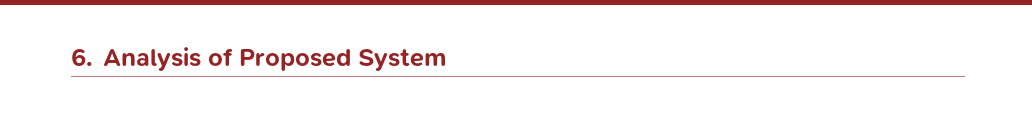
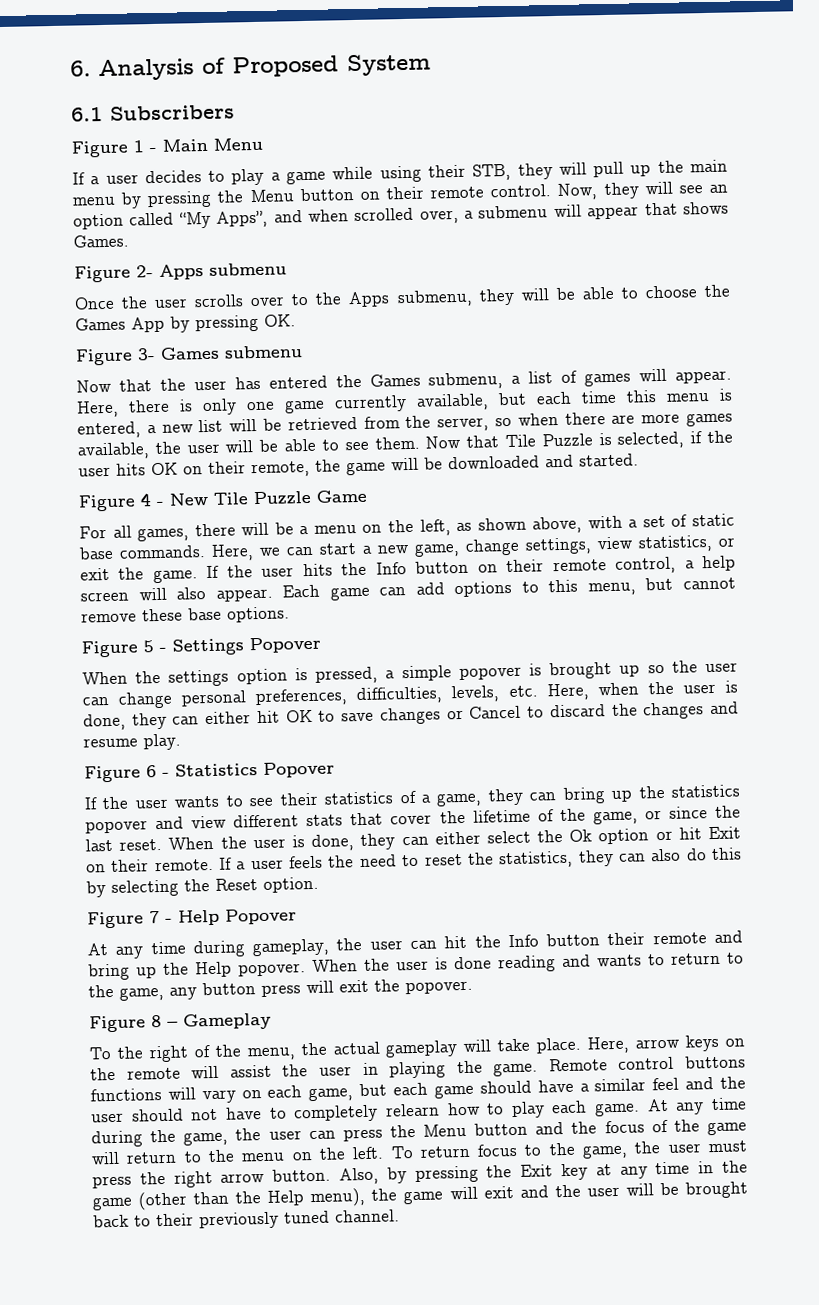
+ 6.1 Subscribers
+ Figure 1 - Main Menu
+ If a user decides to play a game while using their STB, they will pull up the main menu by pressing the Menu button on their remote control. Now, they will see an option called “My Apps”, and when scrolled over, a submenu will appear that shows Games.
+ Figure 2- Apps submenu
+ Once the user scrolls over to the Apps submenu, they will be able to choose the Games App by pressing OK.
+ Figure 3- Games submenu
+ Now that the user has entered the Games submenu, a list of games will appear. Here, there is only one game currently available, but each time this menu is entered, a new list will be retrieved from the server, so when there are more games available, the user will be able to see them. Now that Tile Puzzle is selected, if the user hits OK on their remote, the game will be downloaded and started.
+ Figure 4 - New Tile Puzzle Game
+ For all games, there will be a menu on the left, as shown above, with a set of static base commands. Here, we can start a new game, change settings, view statistics, or exit the game. If the user hits the Info button on their remote control, a help screen will also appear. Each game can add options to this menu, but cannot remove these base options.
+ Figure 5 - Settings Popover
+ When the settings option is pressed, a simple popover is brought up so the user can change personal preferences, difficulties, levels, etc. Here, when the user is done, they can either hit OK to save changes or Cancel to discard the changes and resume play.
+ Figure 6 - Statistics Popover
+ If the user wants to see their statistics of a game, they can bring up the statistics popover and view different stats that cover the lifetime of the game, or since the last reset. When the user is done, they can either select the Ok option or hit Exit on their remote. If a user feels the need to reset the statistics, they can also do this by selecting the Reset option.
+ Figure 7 - Help Popover
+ At any time during gameplay, the user can hit the Info button their remote and bring up the Help popover. When the user is done reading and wants to return to the game, any button press will exit the popover.
+ Figure 8 – Gameplay
+ To the right of the menu, the actual gameplay will take place. Here, arrow keys on the remote will assist the user in playing the game. Remote control buttons functions will vary on each game, but each game should have a similar feel and the user should not have to completely relearn how to play each game. At any time during the game, the user can press the Menu button and the focus of the game will return to the menu on the left. To return focus to the game, the user must press the right arrow button. Also, by pressing the Exit key at any time in the game (other than the Help menu), the game will exit and the user will be brought back to their previously tuned channel.

